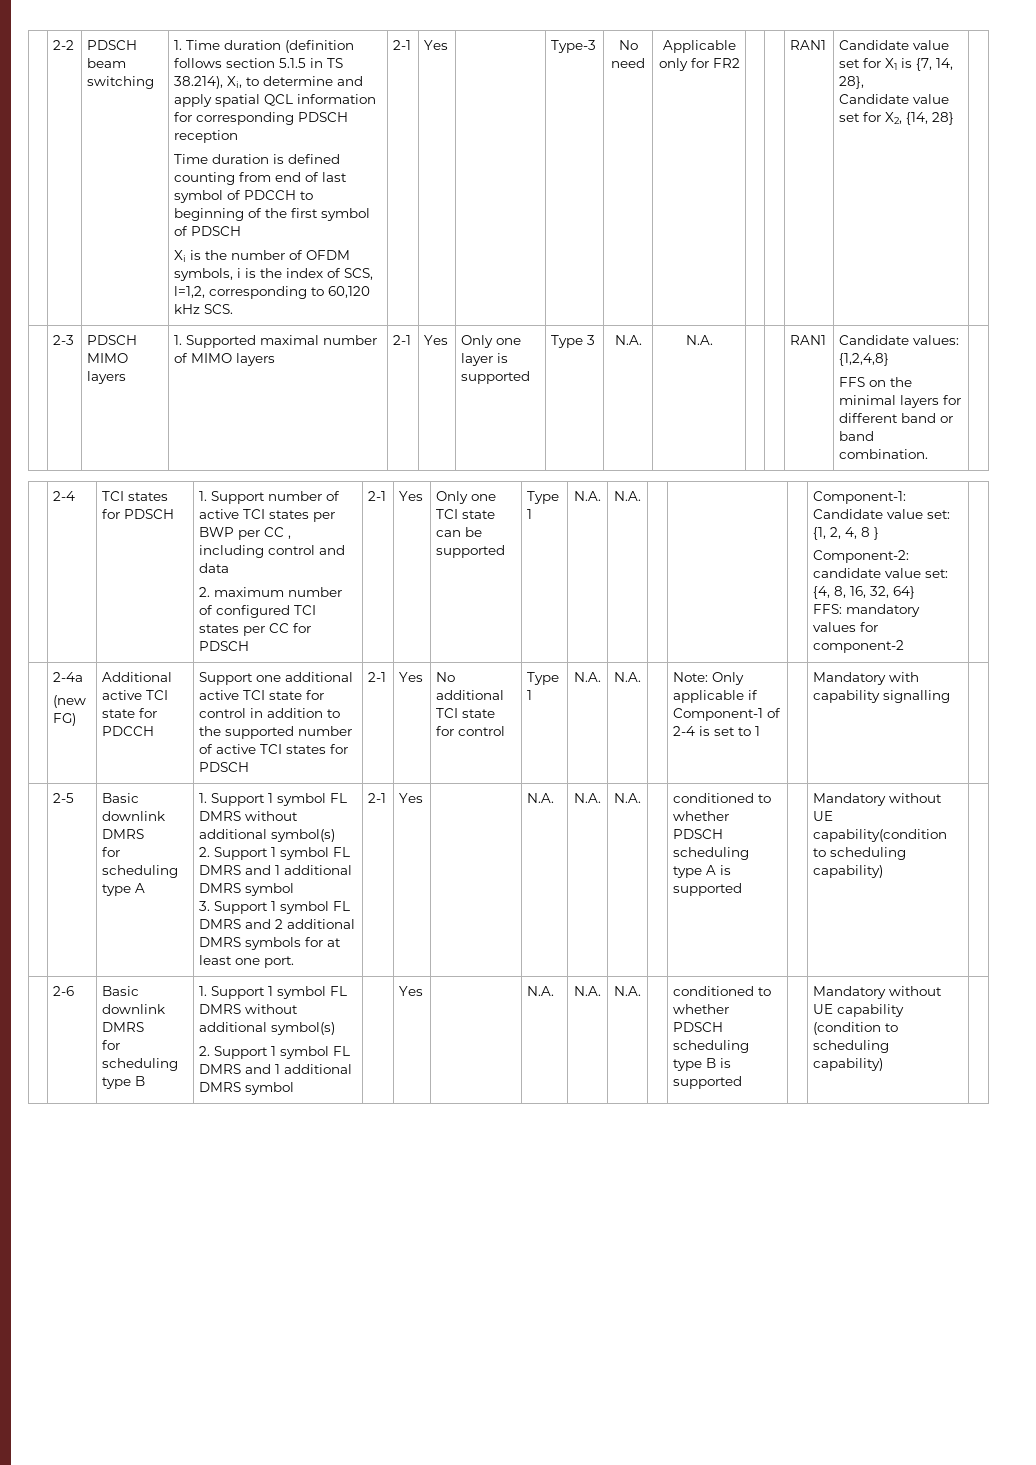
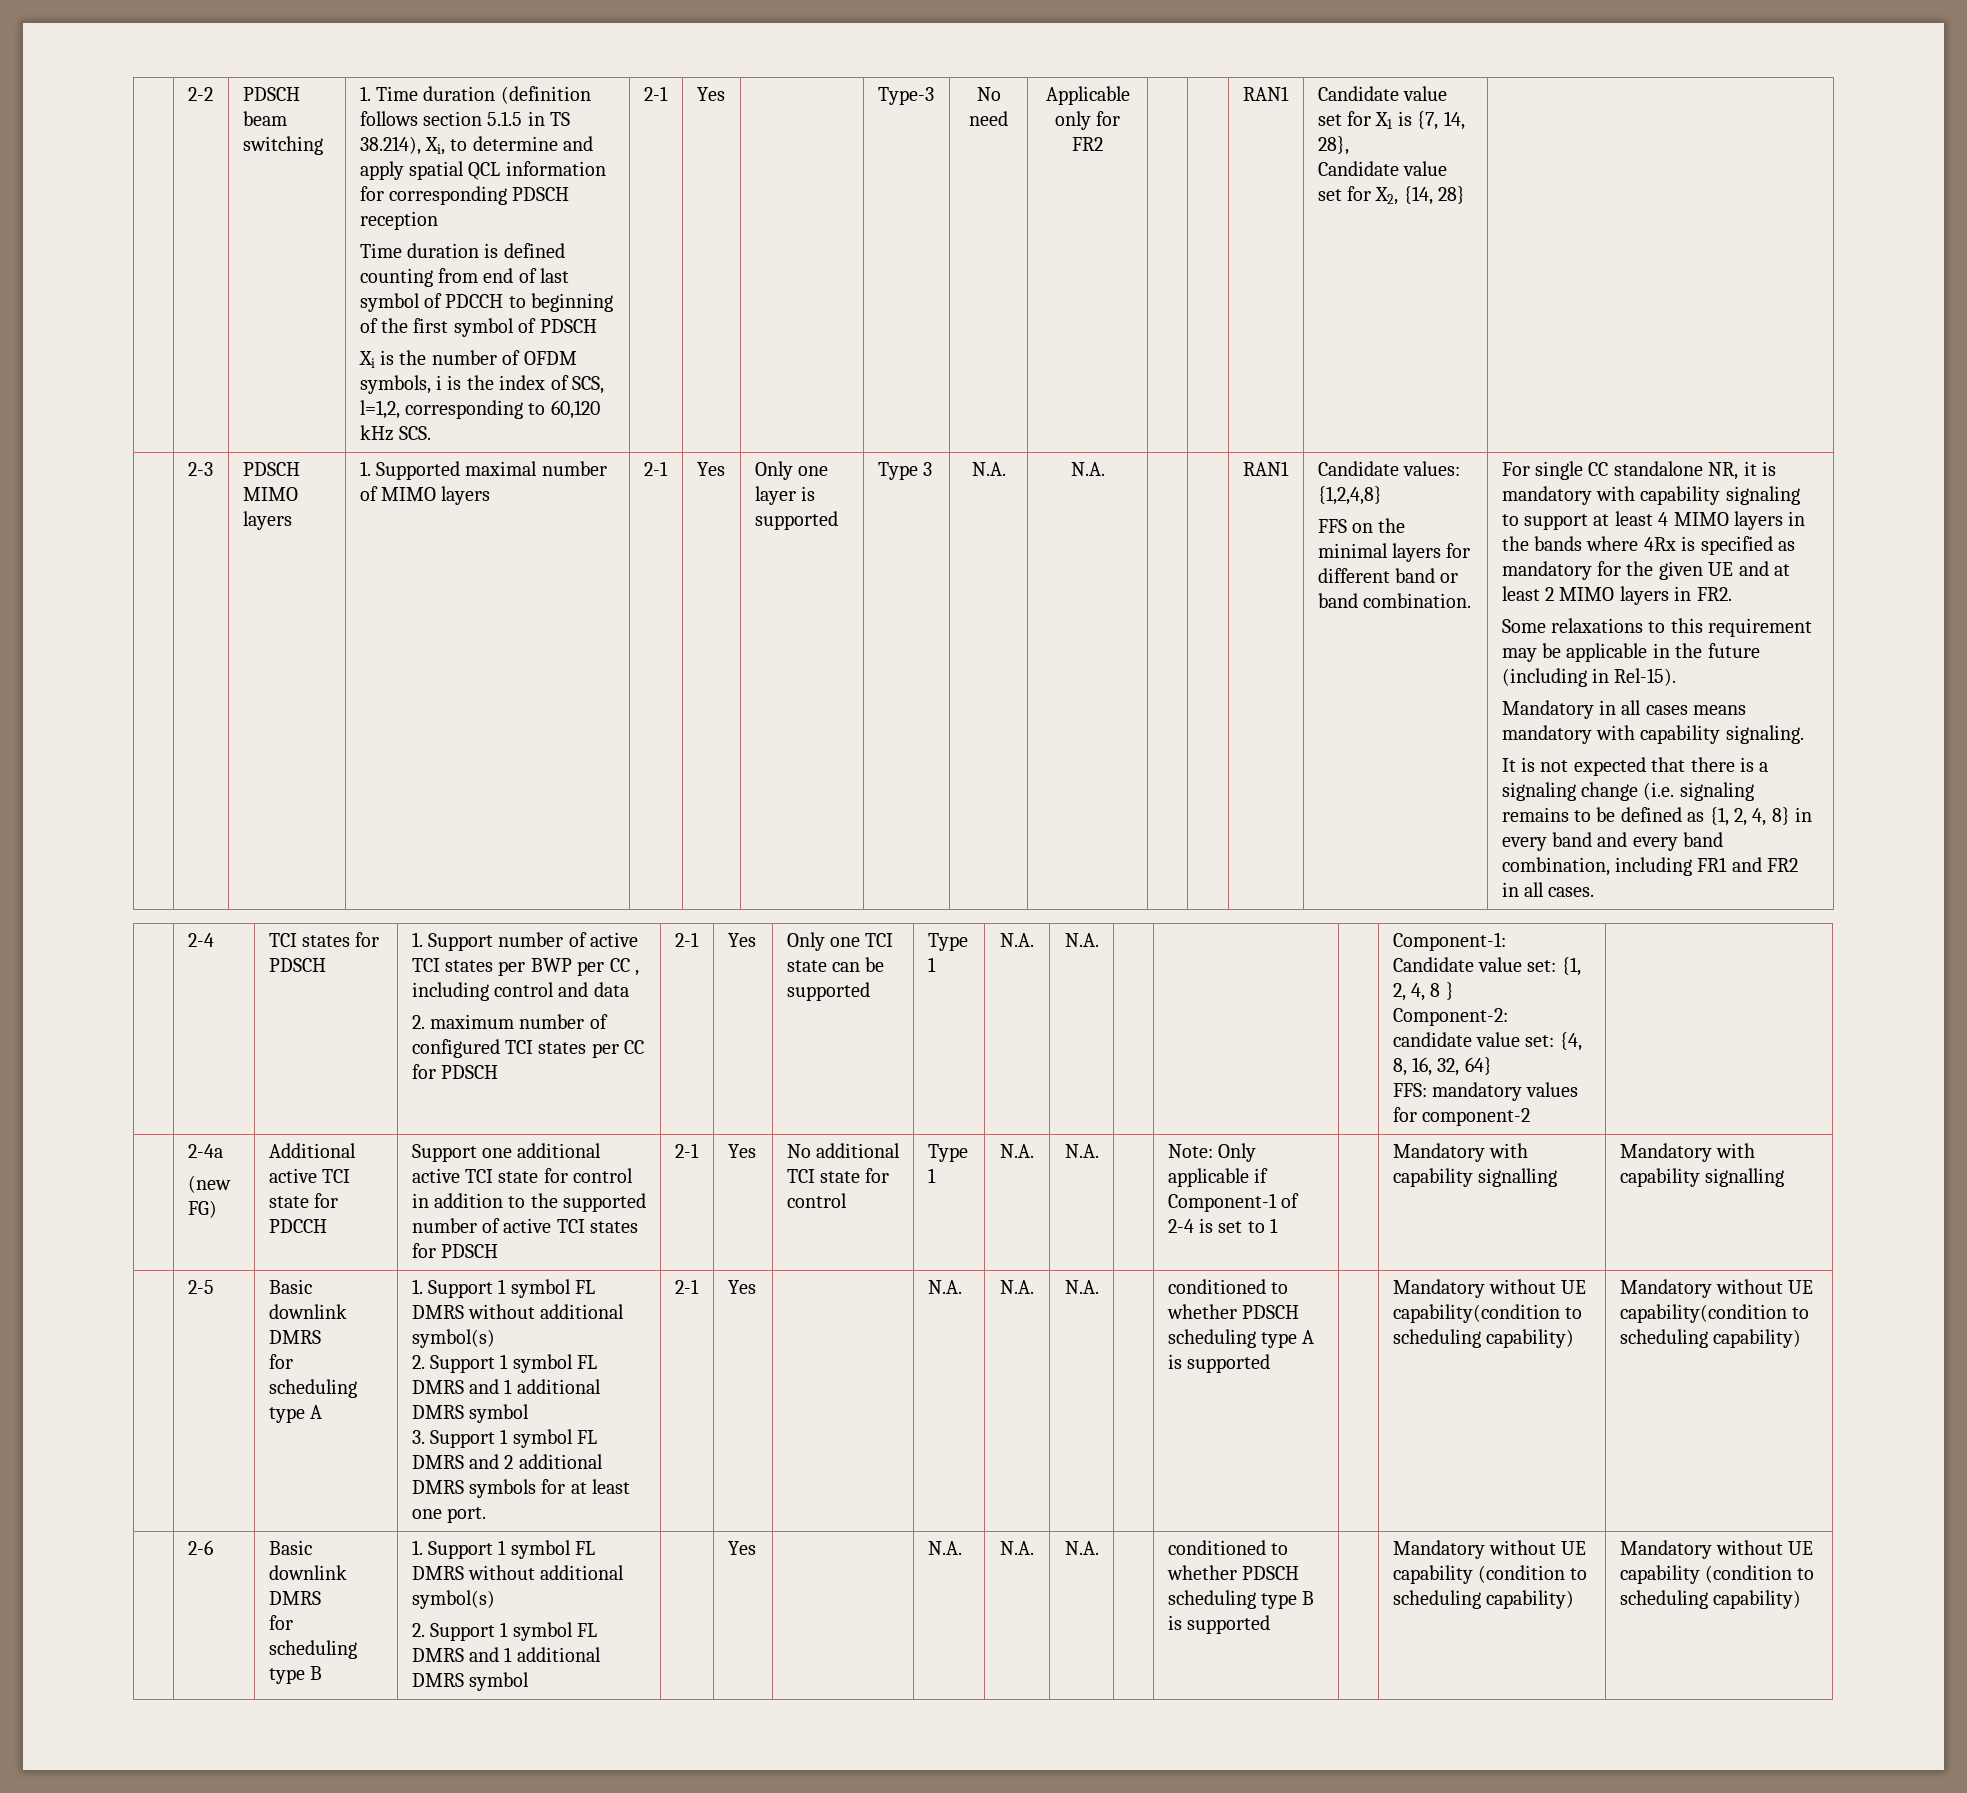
+ For single CC standalone NR, it is mandatory with capability signaling to support at least 4 MIMO layers in the bands where 4Rx is specified as mandatory for the given UE and at least 2 MIMO layers in FR2.
+ Some relaxations to this requirement may be applicable in the future (including in Rel-15).
+ Mandatory in all cases means mandatory with capability signaling.
+ It is not expected that there is a signaling change (i.e. signaling remains to be defined as {1, 2, 4, 8} in every band and every band combination, including FR1 and FR2 in all cases.
- Mandatory with capability signalling
+ Mandatory with capability signalling | Mandatory with capability signalling
- Mandatory without UE capability(condition to scheduling capability)
+ Mandatory without UE capability(condition to scheduling capability) | Mandatory without UE capability(condition to scheduling capability)
- Mandatory without UE capability (condition to scheduling capability)
+ Mandatory without UE capability (condition to scheduling capability) | Mandatory without UE capability (condition to scheduling capability)

